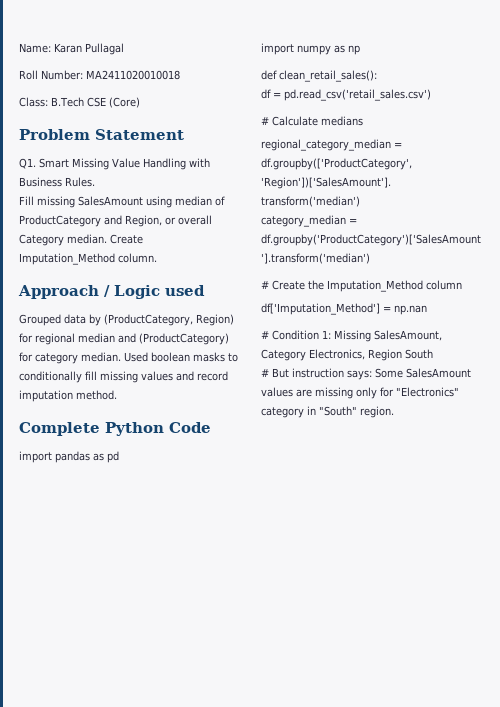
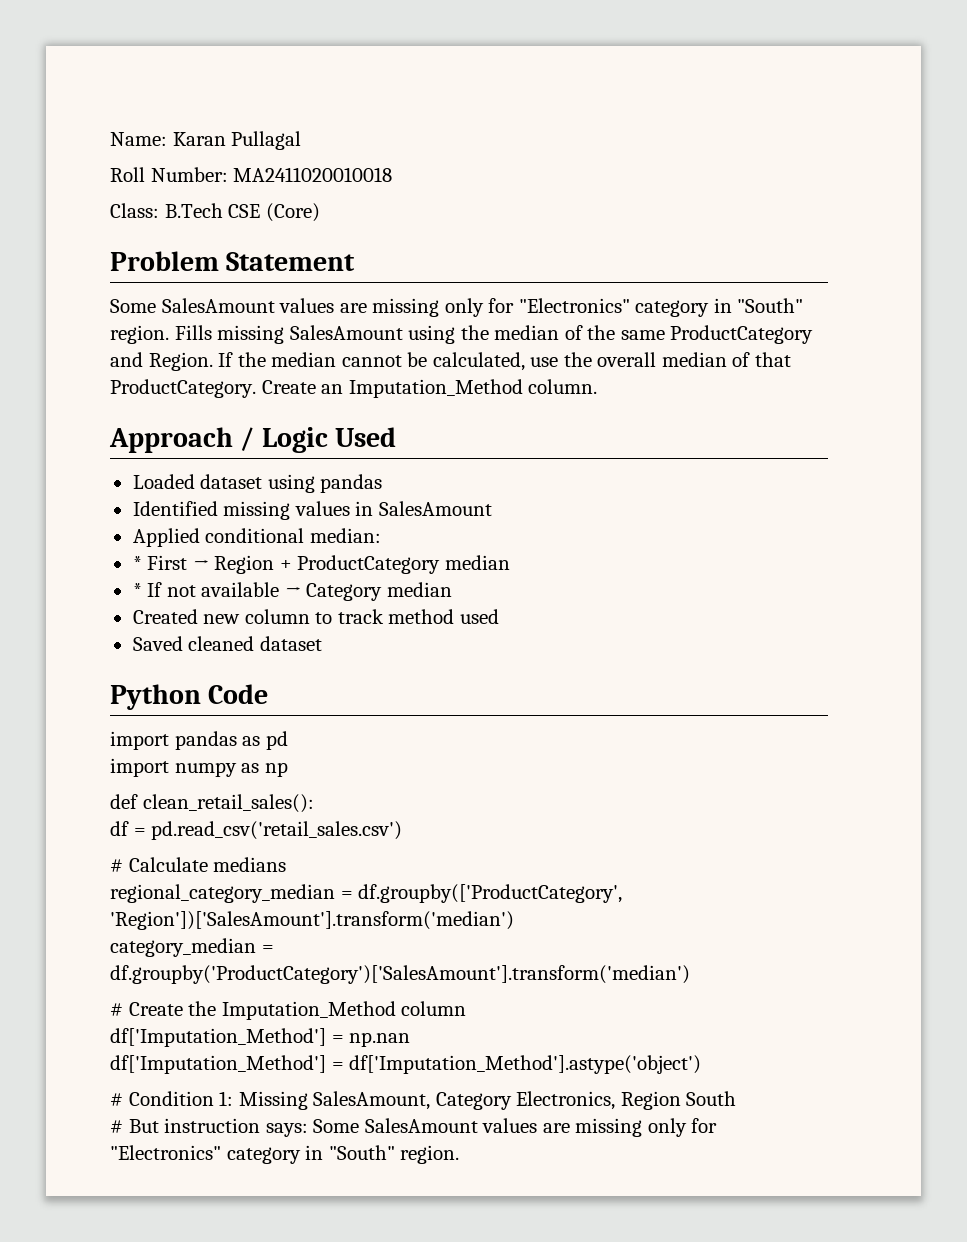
- Q1. Smart Missing Value Handling with Business Rules.
- Fill missing SalesAmount using median of ProductCategory and Region, or overall Category median. Create Imputation_Method column.
+ Some SalesAmount values are missing only for "Electronics" category in "South" region. Fills missing SalesAmount using the median of the same ProductCategory and Region. If the median cannot be calculated, use the overall median of that ProductCategory. Create an Imputation_Method column.
- Approach / Logic used
- Grouped data by (ProductCategory, Region) for regional median and (ProductCategory) for category median. Used boolean masks to conditionally fill missing values and record imputation method.
- Complete Python Code
+ Approach / Logic Used
+ Loaded dataset using pandas
+ Identified missing values in SalesAmount
+ Applied conditional median:
+ * First → Region + ProductCategory median
+ * If not available → Category median
+ Created new column to track method used
+ Saved cleaned dataset
+ Python Code
+ df['Imputation_Method'] = df['Imputation_Method'].astype('object')

